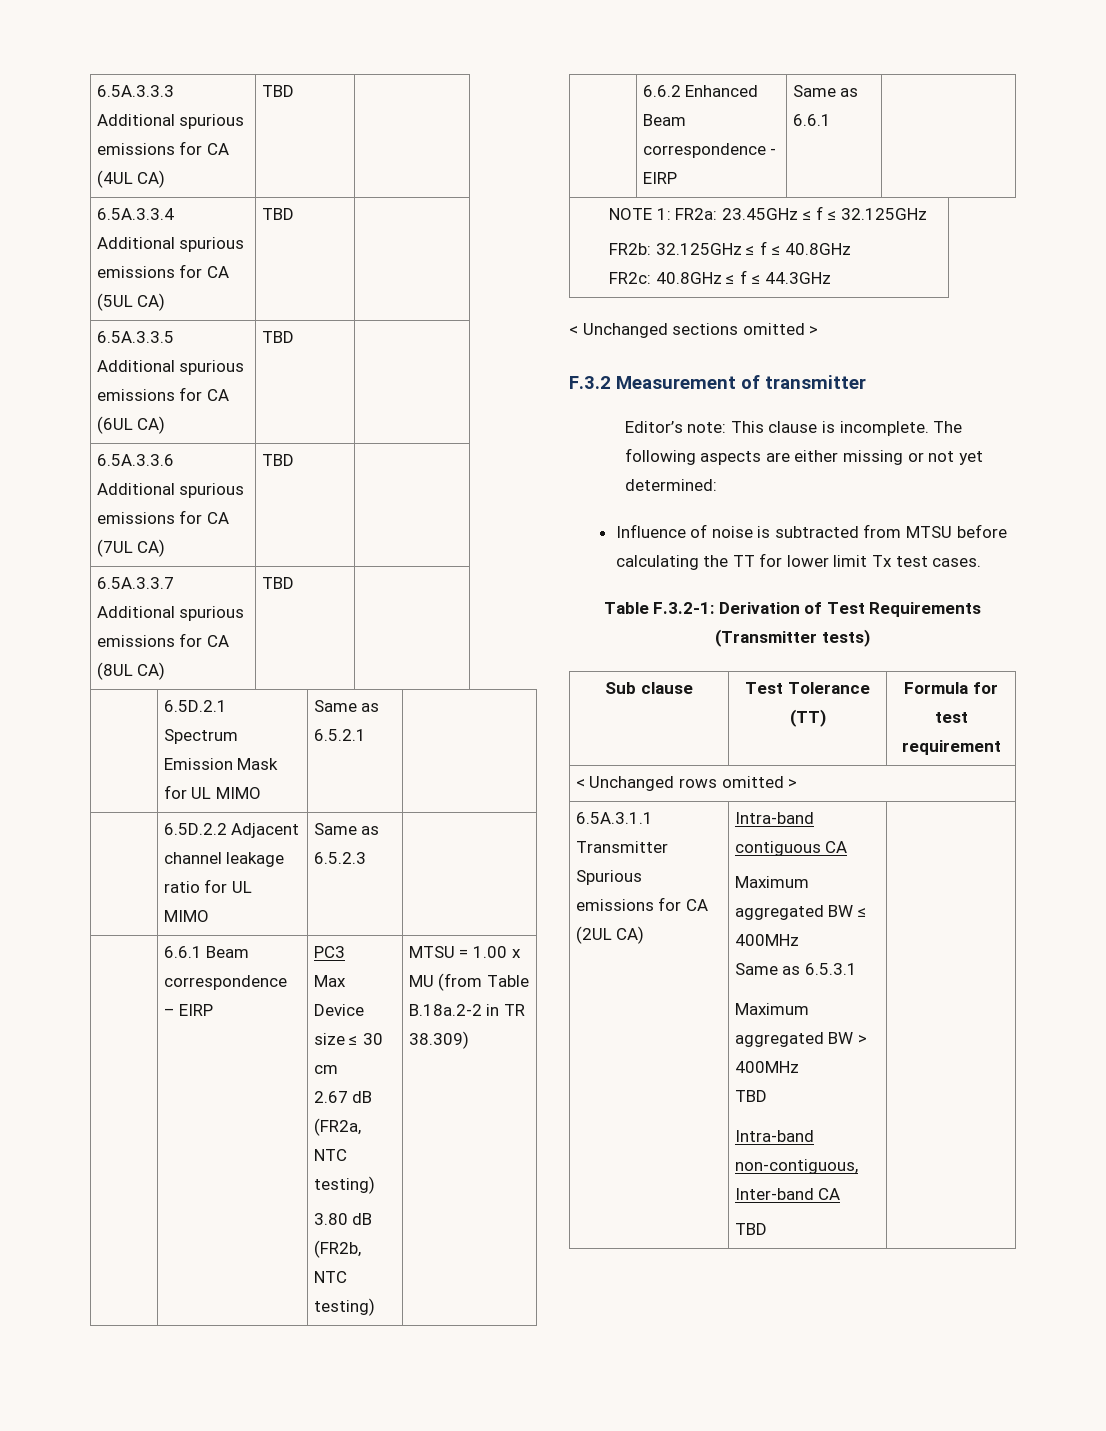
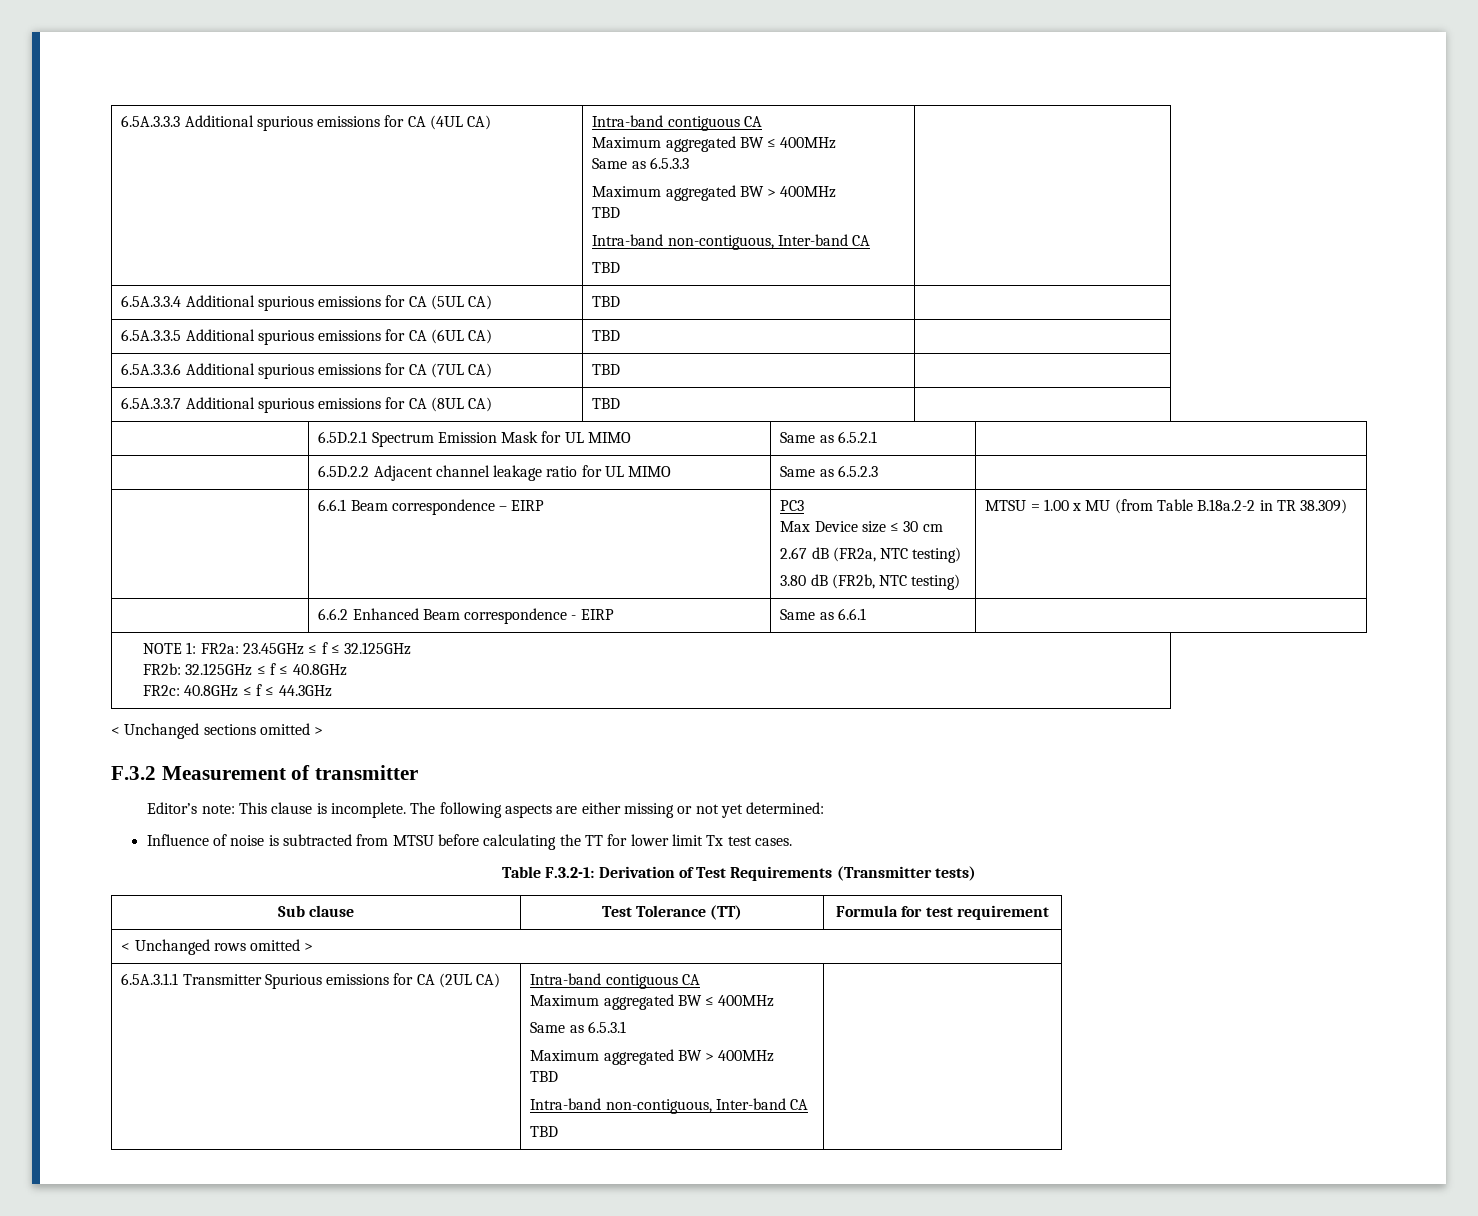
- 6.5A.3.3.3 Additional spurious emissions for CA (4UL CA) | TBD |
+ 6.5A.3.3.3 Additional spurious emissions for CA (4UL CA) | Intra-band contiguous CA
+ Maximum aggregated BW ≤ 400MHz
+ Same as 6.5.3.3
+ Maximum aggregated BW > 400MHz
+ TBD
+ Intra-band non-contiguous, Inter-band CA
+ TBD |

